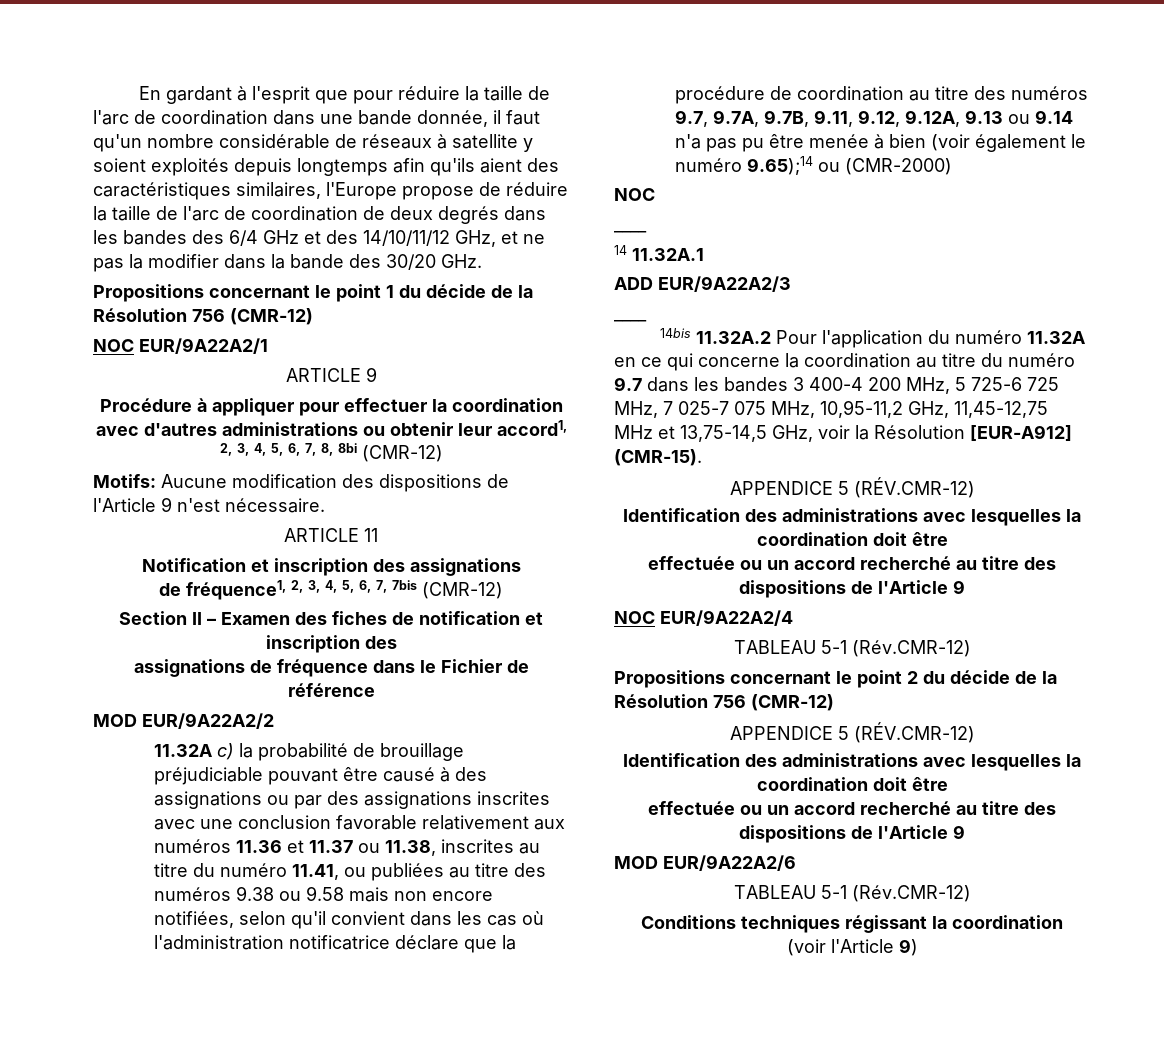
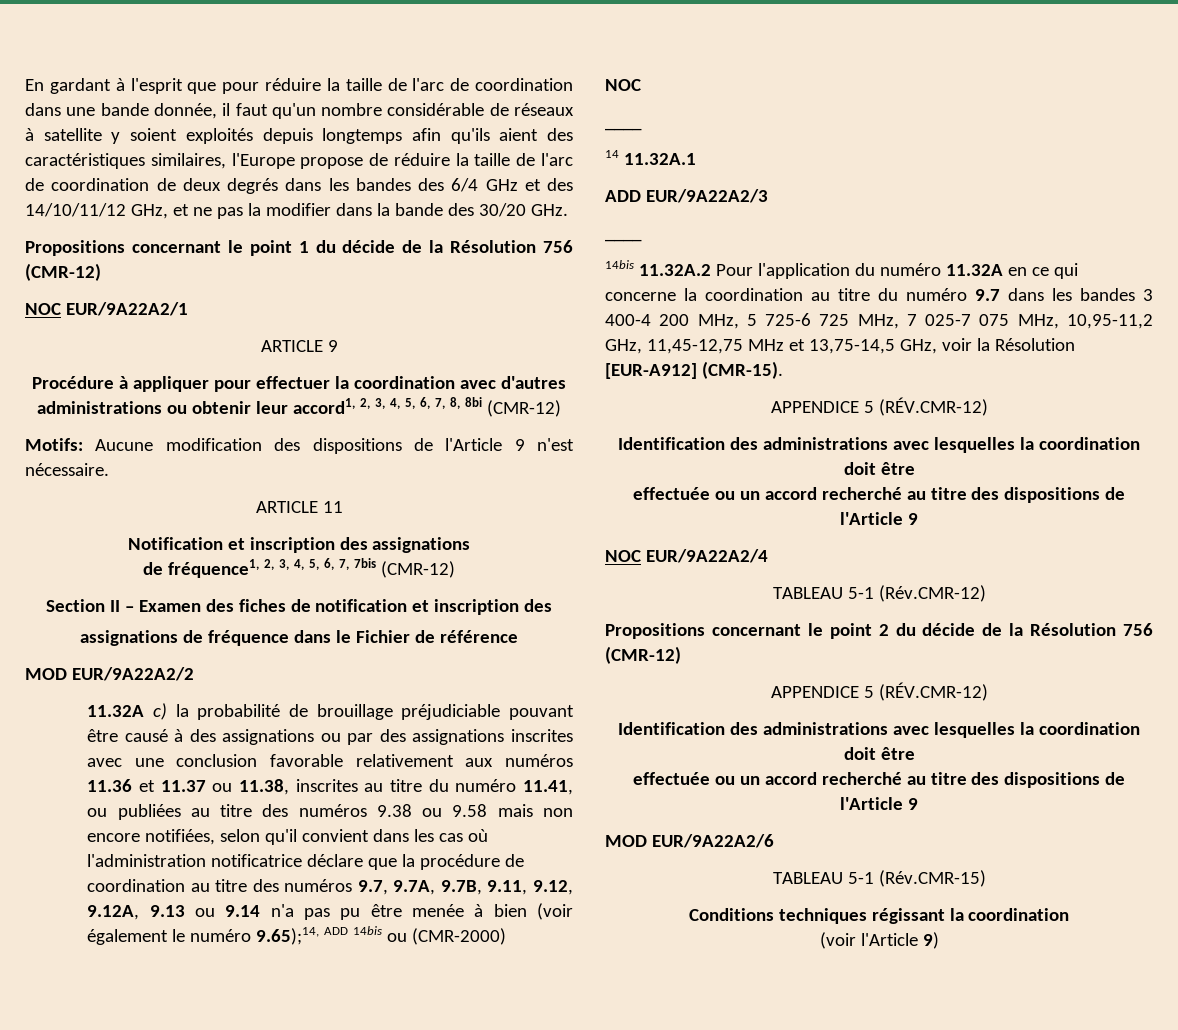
- 11.32A c) la probabilité de brouillage préjudiciable pouvant être causé à des assignations ou par des assignations inscrites avec une conclusion favorable relativement aux numéros 11.36 et 11.37 ou 11.38, inscrites au titre du numéro 11.41, ou publiées au titre des numéros 9.38 ou 9.58 mais non encore notifiées, selon qu'il convient dans les cas où l'administration notificatrice déclare que la procédure de coordination au titre des numéros 9.7, 9.7A, 9.7B, 9.11, 9.12, 9.12A, 9.13 ou 9.14 n'a pas pu être menée à bien (voir également le numéro 9.65);14 ou (CMR-2000)
+ 11.32A c) la probabilité de brouillage préjudiciable pouvant être causé à des assignations ou par des assignations inscrites avec une conclusion favorable relativement aux numéros 11.36 et 11.37 ou 11.38, inscrites au titre du numéro 11.41, ou publiées au titre des numéros 9.38 ou 9.58 mais non encore notifiées, selon qu'il convient dans les cas où l'administration notificatrice déclare que la procédure de coordination au titre des numéros 9.7, 9.7A, 9.7B, 9.11, 9.12, 9.12A, 9.13 ou 9.14 n'a pas pu être menée à bien (voir également le numéro 9.65);14, ADD 14bis ou (CMR-2000)
  MOD EUR/9A22A2/6
- TABLEAU 5-1 (Rév.CMR-12)
+ TABLEAU 5-1 (Rév.CMR-15)

